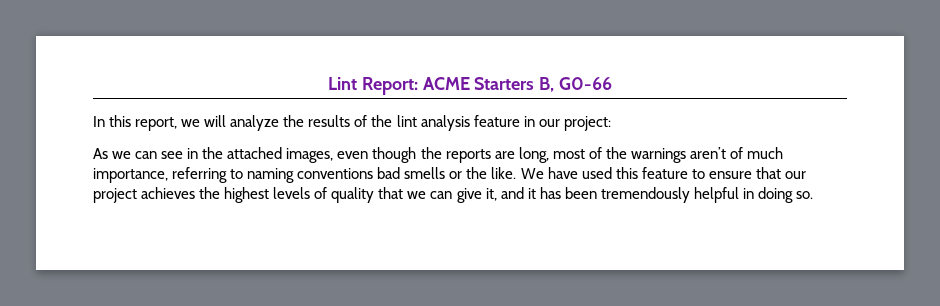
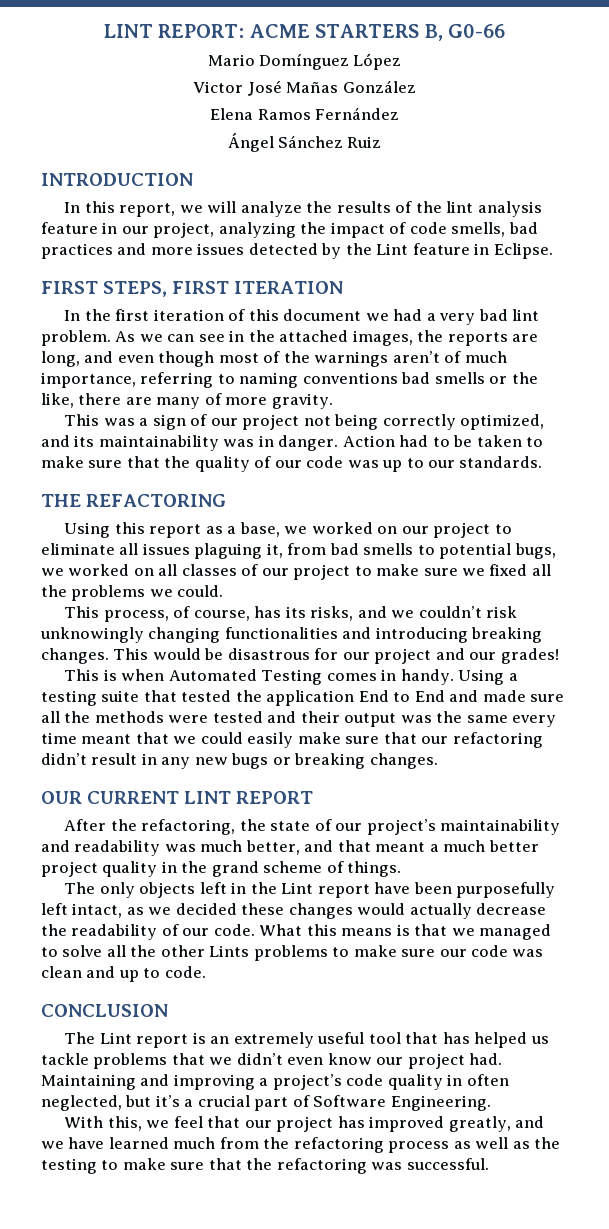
- Lint Report: ACME Starters B, G0-66
+ LINT REPORT: ACME STARTERS B, G0-66
+ Mario Domínguez López
+ Victor José Mañas González
+ Elena Ramos Fernández
+ Ángel Sánchez Ruiz
+ INTRODUCTION
- In this report, we will analyze the results of the lint analysis feature in our project:
- As we can see in the attached images, even though the reports are long, most of the warnings aren’t of much importance, referring to naming conventions bad smells or the like. We have used this feature to ensure that our project achieves the highest levels of quality that we can give it, and it has been tremendously helpful in doing so.
+ In this report, we will analyze the results of the lint analysis feature in our project, analyzing the impact of code smells, bad practices and more issues detected by the Lint feature in Eclipse.
+ FIRST STEPS, FIRST ITERATION
+ In the first iteration of this document we had a very bad lint problem. As we can see in the attached images, the reports are long, and even though most of the warnings aren’t of much importance, referring to naming conventions bad smells or the like, there are many of more gravity.
+ This was a sign of our project not being correctly optimized, and its maintainability was in danger. Action had to be taken to make sure that the quality of our code was up to our standards.
+ THE REFACTORING
+ Using this report as a base, we worked on our project to eliminate all issues plaguing it, from bad smells to potential bugs, we worked on all classes of our project to make sure we fixed all the problems we could.
+ This process, of course, has its risks, and we couldn’t risk unknowingly changing functionalities and introducing breaking changes. This would be disastrous for our project and our grades!
+ This is when Automated Testing comes in handy. Using a testing suite that tested the application End to End and made sure all the methods were tested and their output was the same every time meant that we could easily make sure that our refactoring didn’t result in any new bugs or breaking changes.
+ OUR CURRENT LINT REPORT
+ After the refactoring, the state of our project’s maintainability and readability was much better, and that meant a much better project quality in the grand scheme of things.
+ The only objects left in the Lint report have been purposefully left intact, as we decided these changes would actually decrease the readability of our code. What this means is that we managed to solve all the other Lints problems to make sure our code was clean and up to code.
+ CONCLUSION
+ The Lint report is an extremely useful tool that has helped us tackle problems that we didn’t even know our project had. Maintaining and improving a project’s code quality in often neglected, but it’s a crucial part of Software Engineering.
+ With this, we feel that our project has improved greatly, and we have learned much from the refactoring process as well as the testing to make sure that the refactoring was successful.

